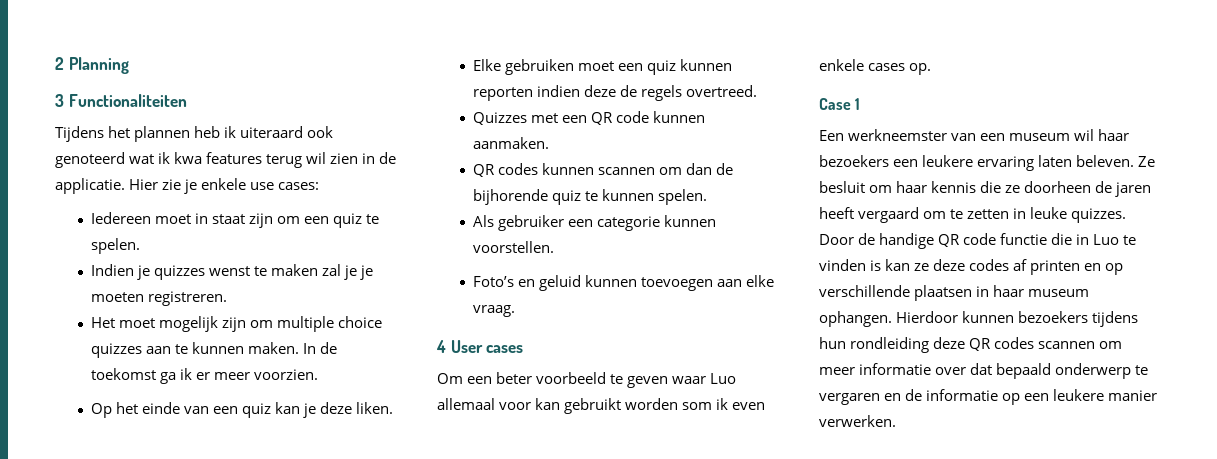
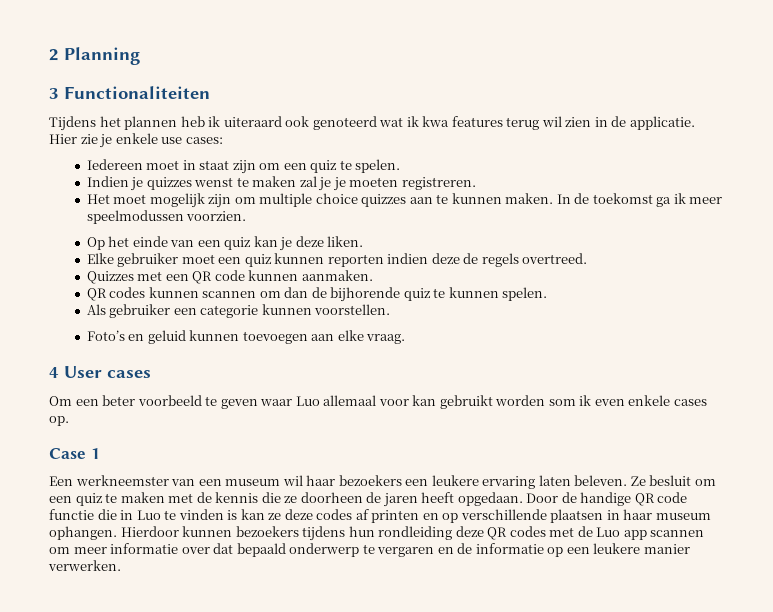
- In de toekomst ga ik er meer voorzien.
+ In de toekomst ga ik meer speelmodussen voorzien.
- Elke gebruiken moet een quiz kunnen reporten indien deze de regels overtreed.
+ Elke gebruiker moet een quiz kunnen reporten indien deze de regels overtreed.
- Ze besluit om haar kennis die ze doorheen de jaren heeft vergaard om te zetten in leuke quizzes.
+ Ze besluit om een quiz te maken met de kennis die ze doorheen de jaren heeft opgedaan.
- Hierdoor kunnen bezoekers tijdens hun rondleiding deze QR codes scannen om meer informatie over dat bepaald onderwerp te vergaren en de informatie op een leukere manier verwerken.
+ Hierdoor kunnen bezoekers tijdens hun rondleiding deze QR codes met de Luo app scannen om meer informatie over dat bepaald onderwerp te vergaren en de informatie op een leukere manier verwerken.

